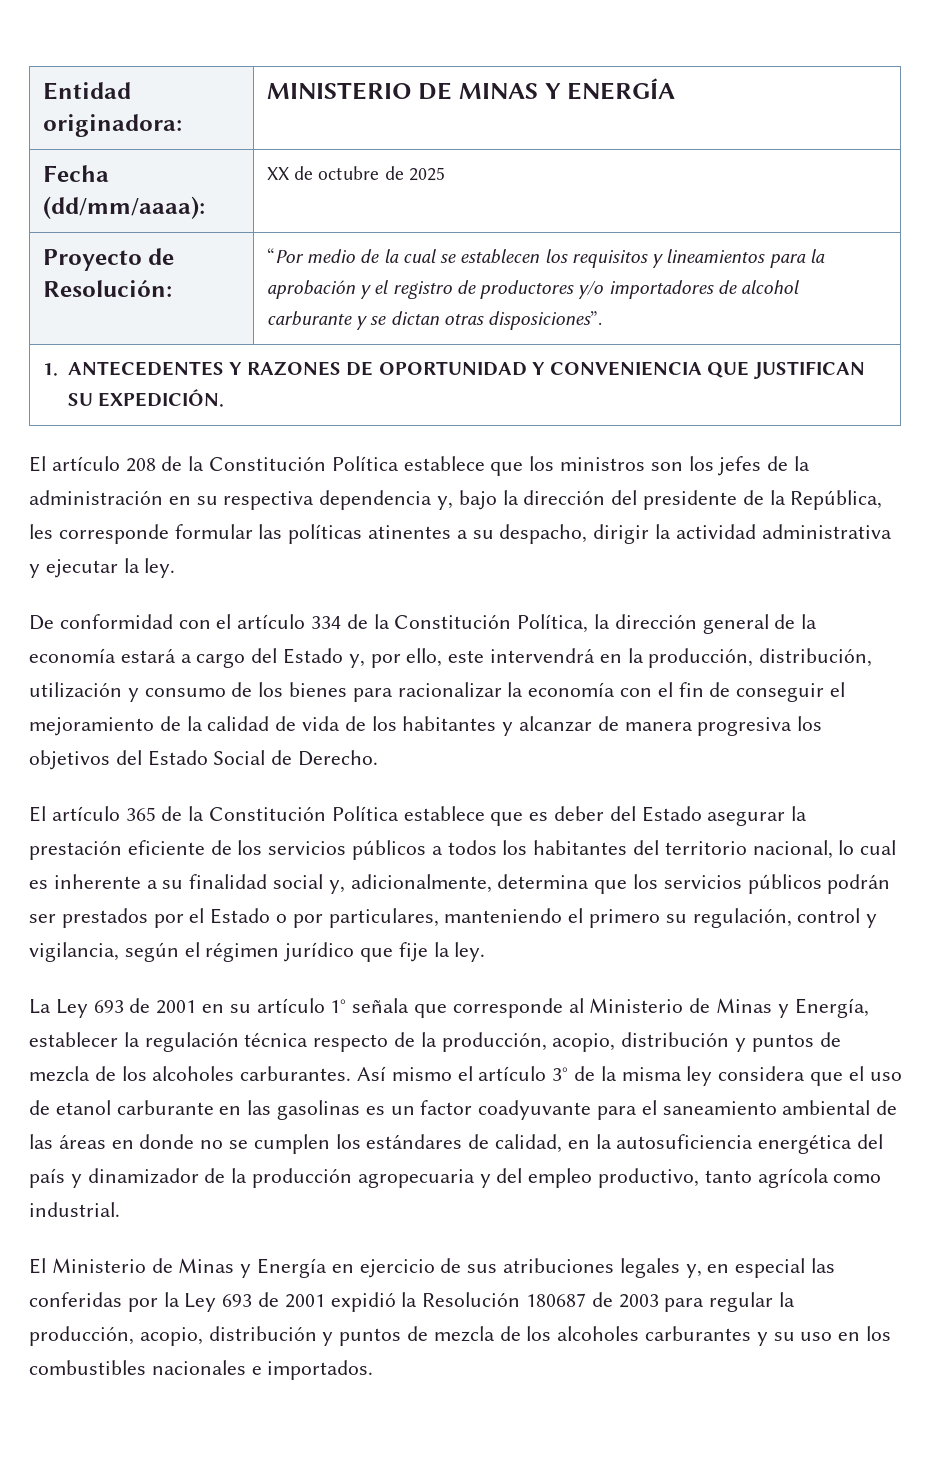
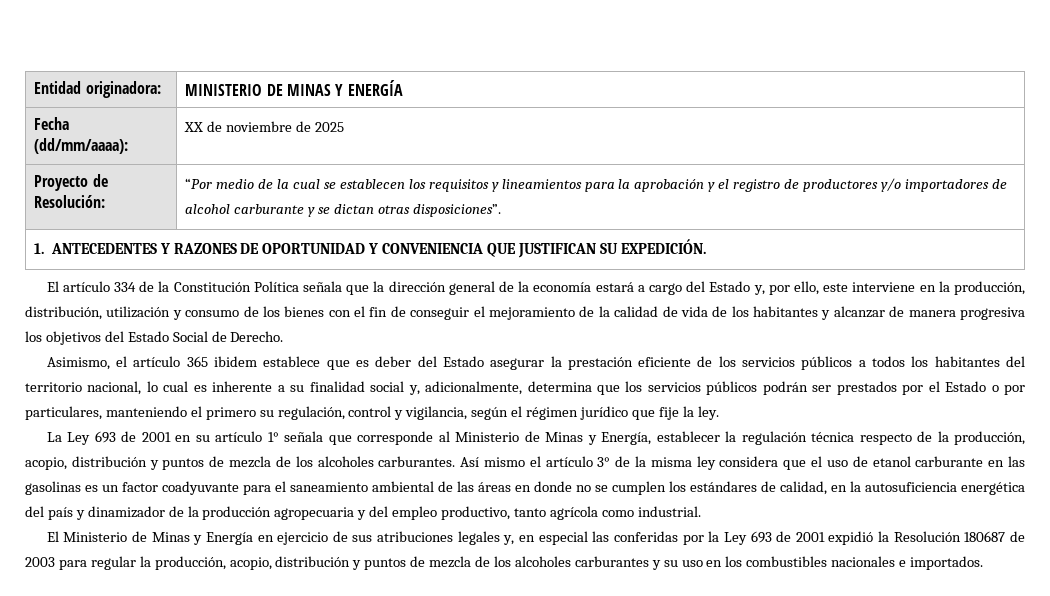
- Fecha (dd/mm/aaaa): | XX de octubre de 2025
+ Fecha (dd/mm/aaaa): | XX de noviembre de 2025
- El artículo 208 de la Constitución Política establece que los ministros son los jefes de la administración en su respectiva dependencia y, bajo la dirección del presidente de la República, les corresponde formular las políticas atinentes a su despacho, dirigir la actividad administrativa y ejecutar la ley.
- De conformidad con el artículo 334 de la Constitución Política, la dirección general de la economía estará a cargo del Estado y, por ello, este intervendrá en la producción, distribución, utilización y consumo de los bienes para racionalizar la economía con el fin de conseguir el mejoramiento de la calidad de vida de los habitantes y alcanzar de manera progresiva los objetivos del Estado Social de Derecho.
+ El artículo 334 de la Constitución Política señala que la dirección general de la economía estará a cargo del Estado y, por ello, este interviene en la producción, distribución, utilización y consumo de los bienes con el fin de conseguir el mejoramiento de la calidad de vida de los habitantes y alcanzar de manera progresiva los objetivos del Estado Social de Derecho.
- El artículo 365 de la Constitución Política establece que es deber del Estado asegurar la prestación eficiente de los servicios públicos a todos los habitantes del territorio nacional, lo cual es inherente a su finalidad social y, adicionalmente, determina que los servicios públicos podrán ser prestados por el Estado o por particulares, manteniendo el primero su regulación, control y vigilancia, según el régimen jurídico que fije la ley.
+ Asimismo, el artículo 365 ibidem establece que es deber del Estado asegurar la prestación eficiente de los servicios públicos a todos los habitantes del territorio nacional, lo cual es inherente a su finalidad social y, adicionalmente, determina que los servicios públicos podrán ser prestados por el Estado o por particulares, manteniendo el primero su regulación, control y vigilancia, según el régimen jurídico que fije la ley.

